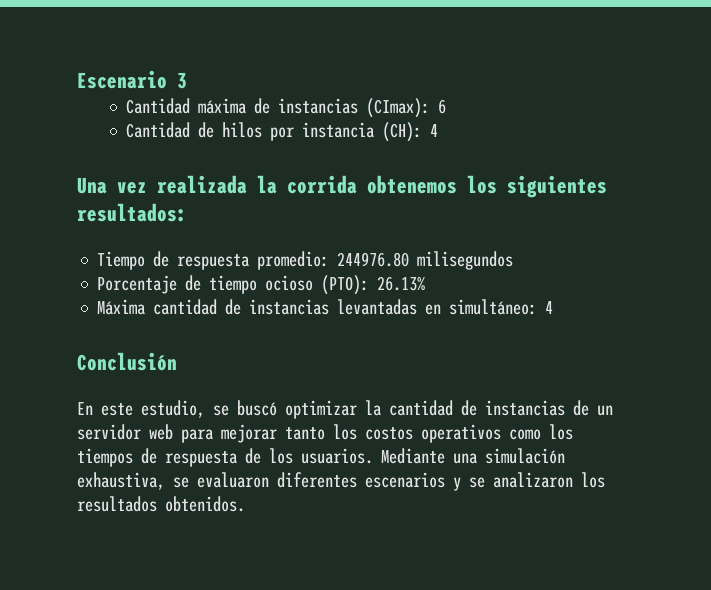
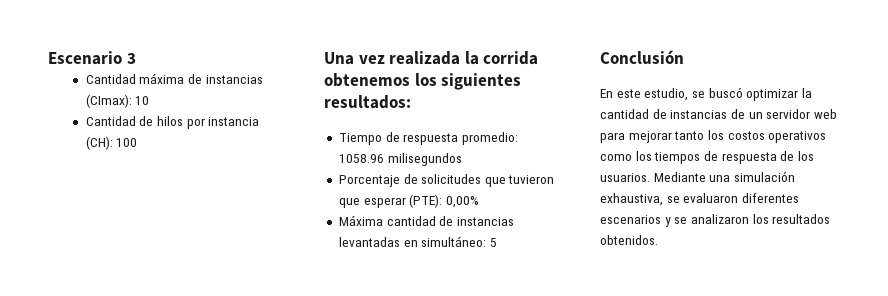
- Cantidad máxima de instancias (CImax): 6
+ Cantidad máxima de instancias (CImax): 10
- Cantidad de hilos por instancia (CH): 4
+ Cantidad de hilos por instancia (CH): 100
- Tiempo de respuesta promedio: 244976.80 milisegundos
+ Tiempo de respuesta promedio: 1058.96 milisegundos
- Porcentaje de tiempo ocioso (PTO): 26.13%
+ Porcentaje de solicitudes que tuvieron que esperar (PTE): 0,00%
- Máxima cantidad de instancias levantadas en simultáneo: 4
+ Máxima cantidad de instancias levantadas en simultáneo: 5

